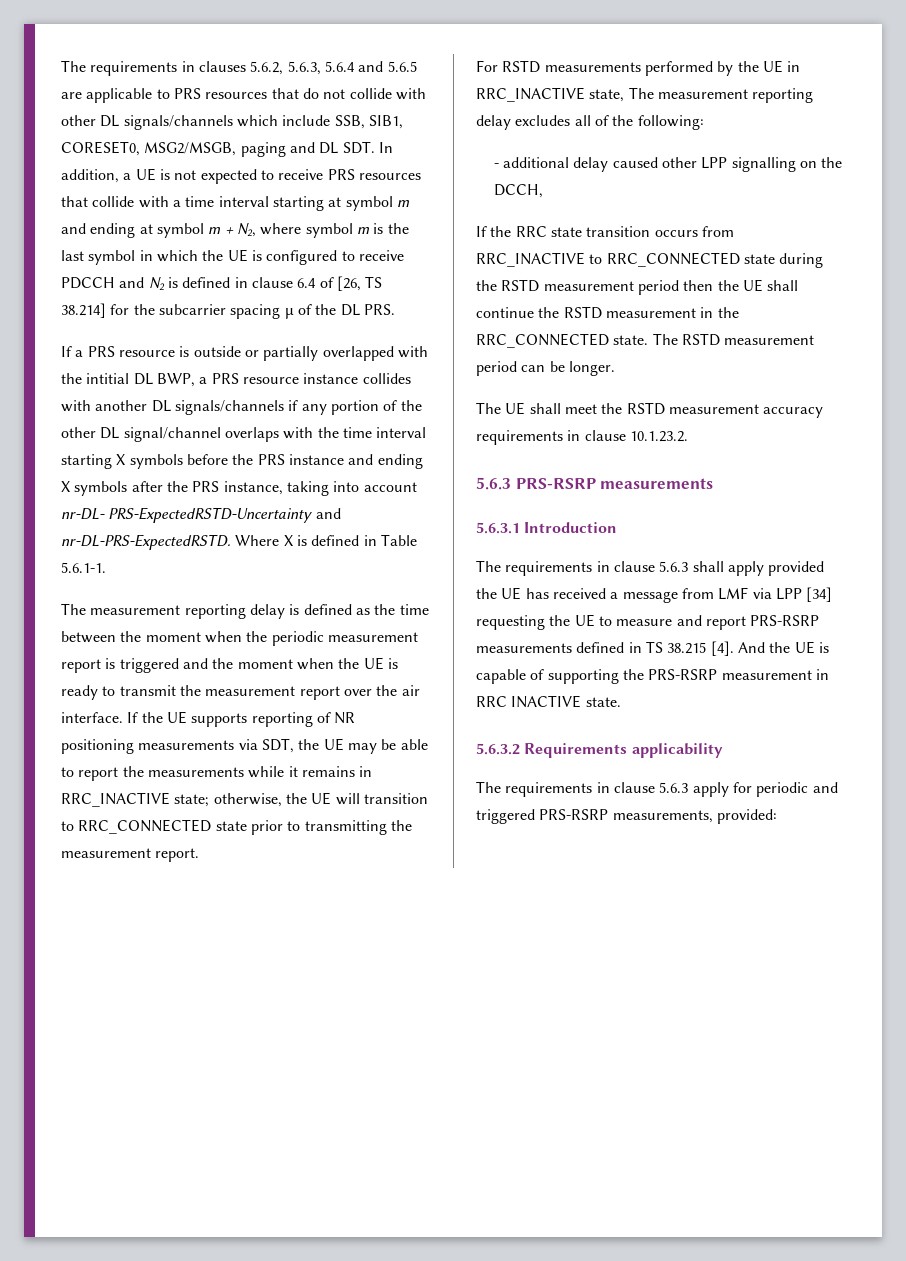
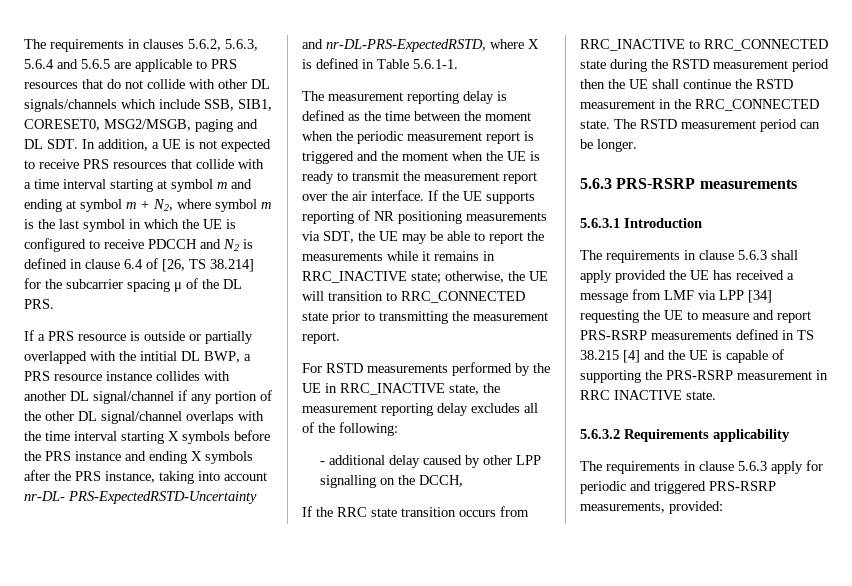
- If a PRS resource is outside or partially overlapped with the intitial DL BWP, a PRS resource instance collides with another DL signals/channels if any portion of the other DL signal/channel overlaps with the time interval starting X symbols before the PRS instance and ending X symbols after the PRS instance, taking into account nr-DL- PRS-ExpectedRSTD-Uncertainty and nr-DL-PRS-ExpectedRSTD. Where X is defined in Table 5.6.1-1.
+ If a PRS resource is outside or partially overlapped with the intitial DL BWP, a PRS resource instance collides with another DL signal/channel if any portion of the other DL signal/channel overlaps with the time interval starting X symbols before the PRS instance and ending X symbols after the PRS instance, taking into account nr-DL- PRS-ExpectedRSTD-Uncertainty and nr-DL-PRS-ExpectedRSTD, where X is defined in Table 5.6.1-1.
- For RSTD measurements performed by the UE in RRC_INACTIVE state, The measurement reporting delay excludes all of the following:
+ For RSTD measurements performed by the UE in RRC_INACTIVE state, the measurement reporting delay excludes all of the following:
- - additional delay caused other LPP signalling on the DCCH,
+ - additional delay caused by other LPP signalling on the DCCH,
- The UE shall meet the RSTD measurement accuracy requirements in clause 10.1.23.2.
- The requirements in clause 5.6.3 shall apply provided the UE has received a message from LMF via LPP [34] requesting the UE to measure and report PRS-RSRP measurements defined in TS 38.215 [4]. And the UE is capable of supporting the PRS-RSRP measurement in RRC INACTIVE state.
+ The requirements in clause 5.6.3 shall apply provided the UE has received a message from LMF via LPP [34] requesting the UE to measure and report PRS-RSRP measurements defined in TS 38.215 [4] and the UE is capable of supporting the PRS-RSRP measurement in RRC INACTIVE state.

